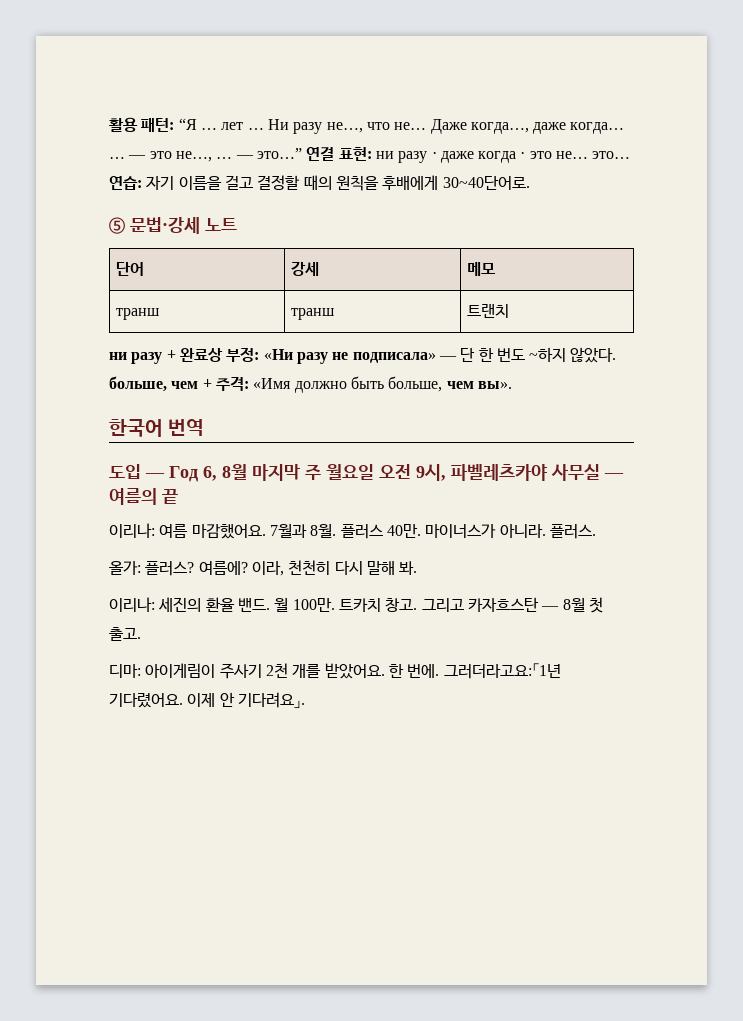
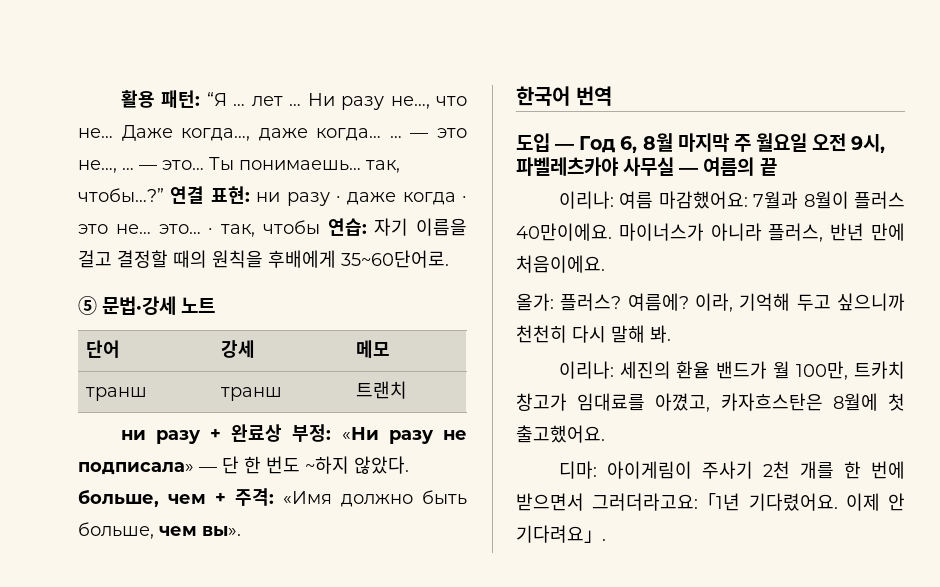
- — это…”
+ — это… Ты понимаешь… так, чтобы…?”
- 연습: 자기 이름을 걸고 결정할 때의 원칙을 후배에게 30~40단어로.
+ · так, чтобы 연습: 자기 이름을 걸고 결정할 때의 원칙을 후배에게 35~60단어로.
- 이리나: 여름 마감했어요. 7월과 8월. 플러스 40만. 마이너스가 아니라. 플러스.
+ 이리나: 여름 마감했어요: 7월과 8월이 플러스 40만이에요. 마이너스가 아니라 플러스, 반년 만에 처음이에요.
- 이라, 천천히 다시 말해 봐.
+ 이라, 기억해 두고 싶으니까 천천히 다시 말해 봐.
- 이리나: 세진의 환율 밴드. 월 100만. 트카치 창고. 그리고 카자흐스탄 — 8월 첫 출고.
+ 이리나: 세진의 환율 밴드가 월 100만, 트카치 창고가 임대료를 아꼈고, 카자흐스탄은 8월에 첫 출고했어요.
- 디마: 아이게림이 주사기 2천 개를 받았어요. 한 번에. 그러더라고요:「1년 기다렸어요.
+ 디마: 아이게림이 주사기 2천 개를 한 번에 받으면서 그러더라고요:「1년 기다렸어요.

